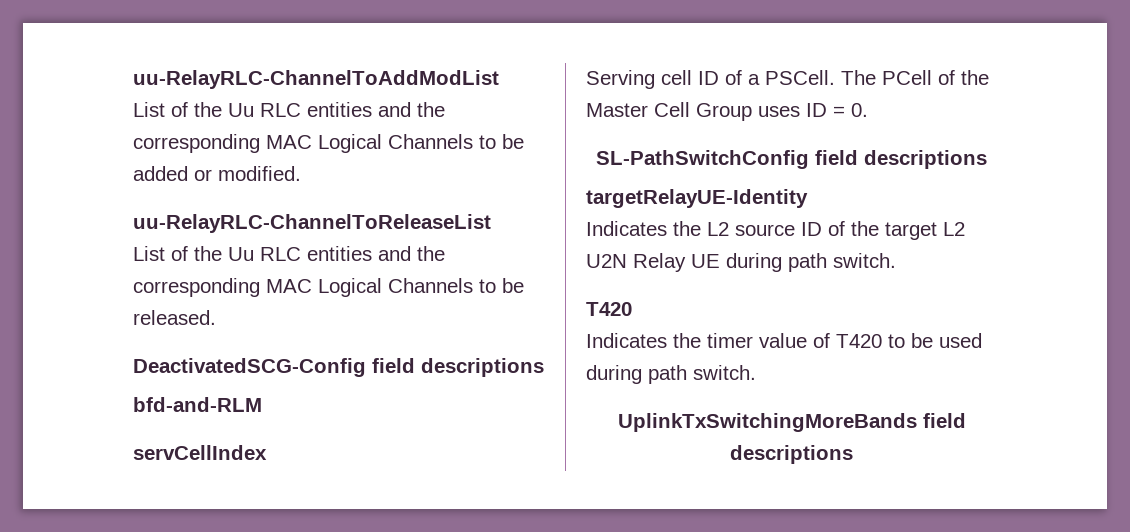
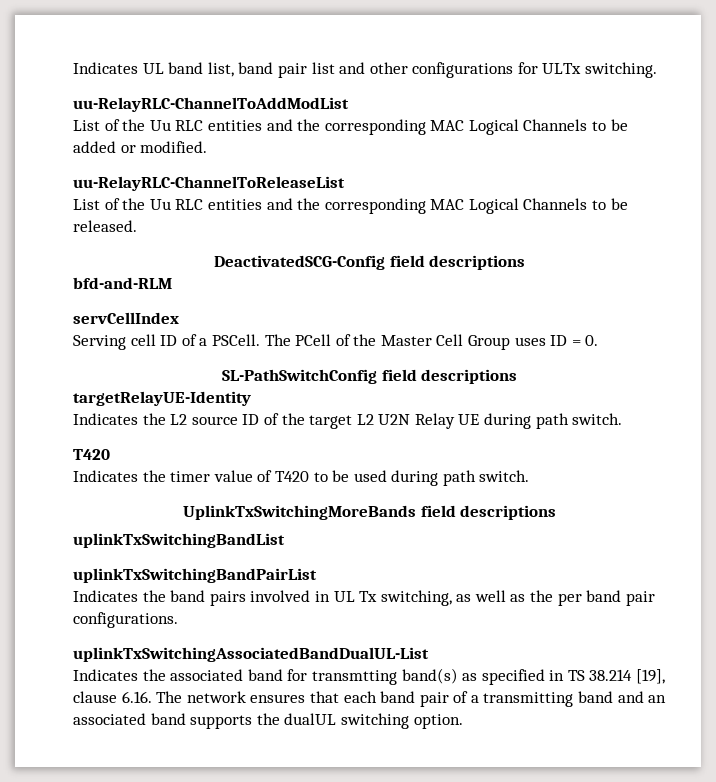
+ Indicates UL band list, band pair list and other configurations for ULTx switching.
+ uplinkTxSwitchingBandList
+ uplinkTxSwitchingBandPairList
+ Indicates the band pairs involved in UL Tx switching, as well as the per band pair configurations.
+ uplinkTxSwitchingAssociatedBandDualUL-List
+ Indicates the associated band for transmtting band(s) as specified in TS 38.214 [19], clause 6.16. The network ensures that each band pair of a transmitting band and an associated band supports the dualUL switching option.

